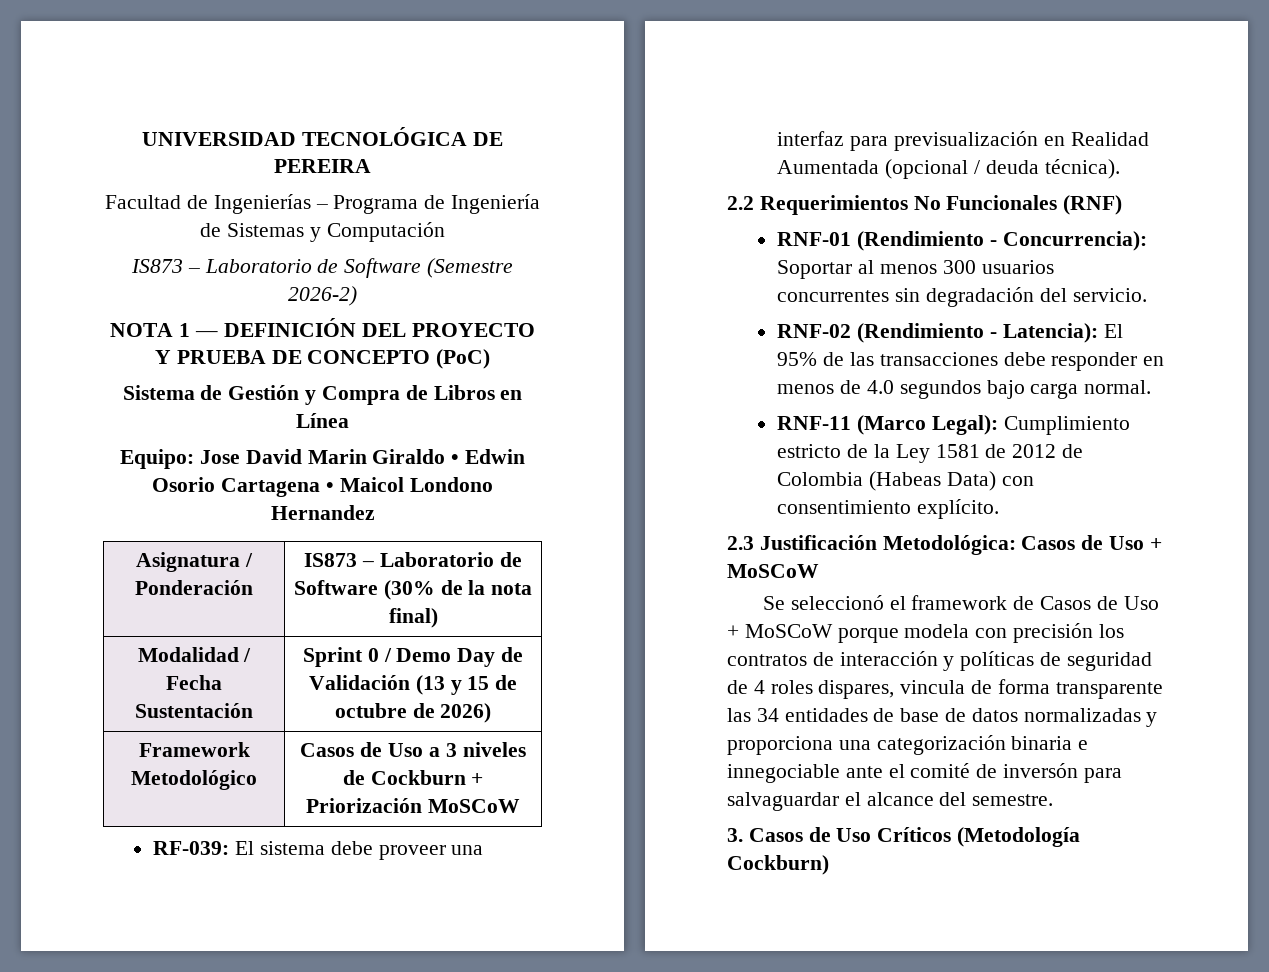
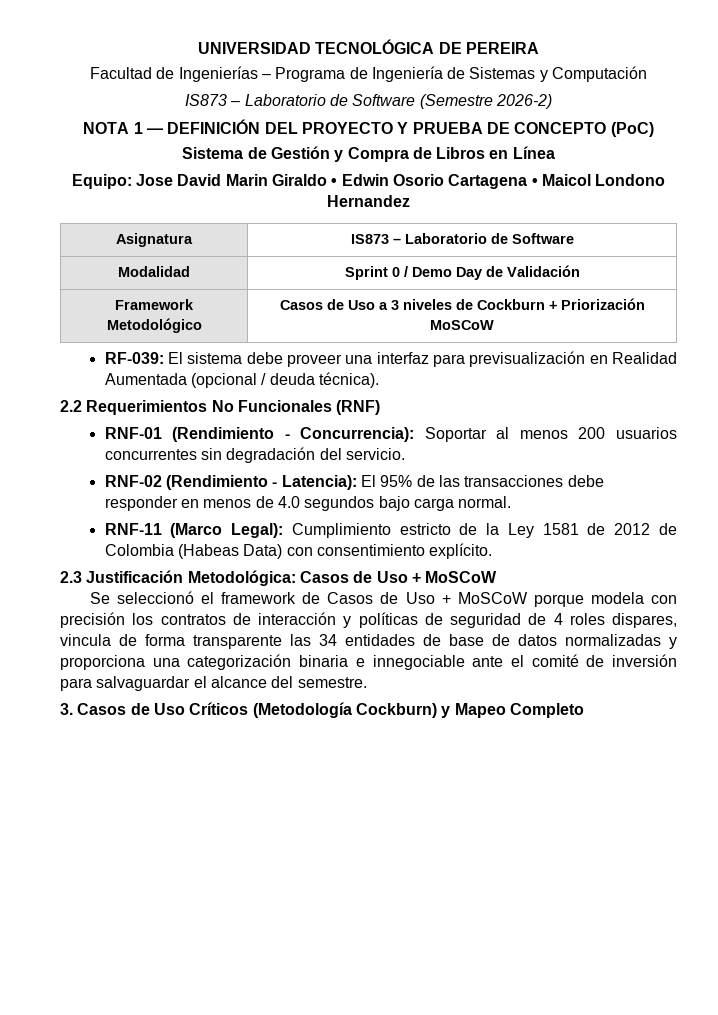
- Asignatura / Ponderación | IS873 – Laboratorio de Software (30% de la nota final)
- Modalidad / Fecha Sustentación | Sprint 0 / Demo Day de Validación (13 y 15 de octubre de 2026)
+ Asignatura | IS873 – Laboratorio de Software
+ Modalidad | Sprint 0 / Demo Day de Validación
- RNF-01 (Rendimiento - Concurrencia): Soportar al menos 300 usuarios concurrentes sin degradación del servicio.
+ RNF-01 (Rendimiento - Concurrencia): Soportar al menos 200 usuarios concurrentes sin degradación del servicio.
- Se seleccionó el framework de Casos de Uso + MoSCoW porque modela con precisión los contratos de interacción y políticas de seguridad de 4 roles dispares, vincula de forma transparente las 34 entidades de base de datos normalizadas y proporciona una categorización binaria e innegociable ante el comité de inversón para salvaguardar el alcance del semestre.
+ Se seleccionó el framework de Casos de Uso + MoSCoW porque modela con precisión los contratos de interacción y políticas de seguridad de 4 roles dispares, vincula de forma transparente las 34 entidades de base de datos normalizadas y proporciona una categorización binaria e innegociable ante el comité de inversión para salvaguardar el alcance del semestre.
- 3. Casos de Uso Críticos (Metodología Cockburn)
+ 3. Casos de Uso Críticos (Metodología Cockburn) y Mapeo Completo

